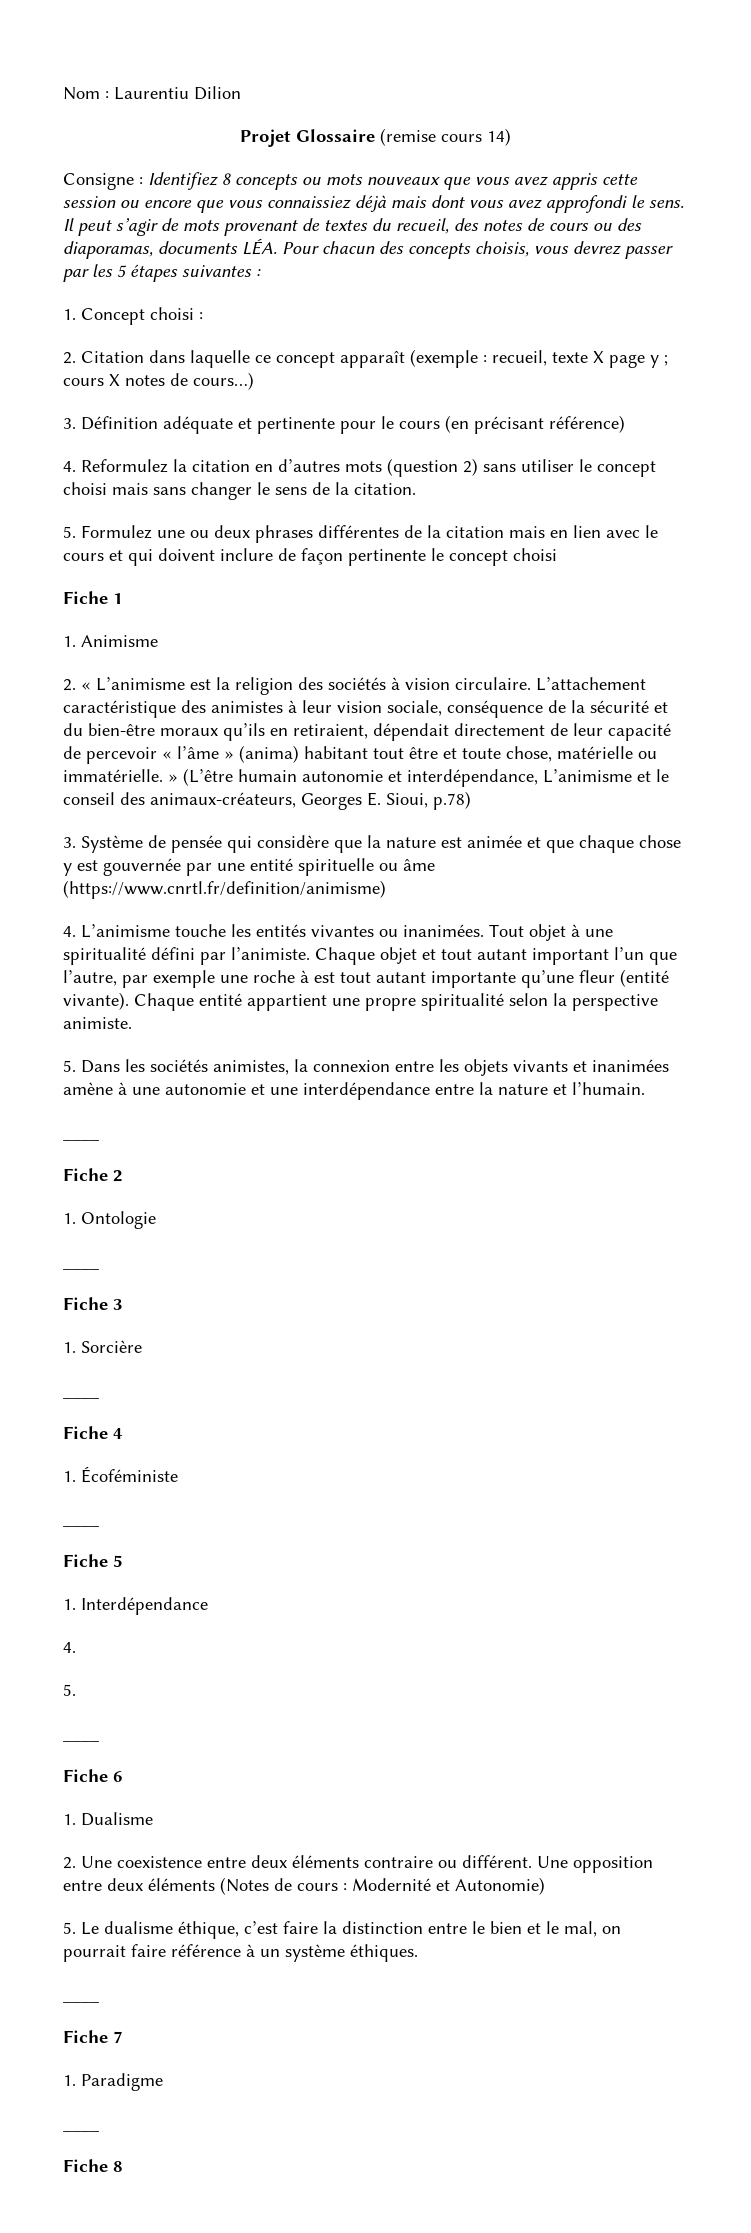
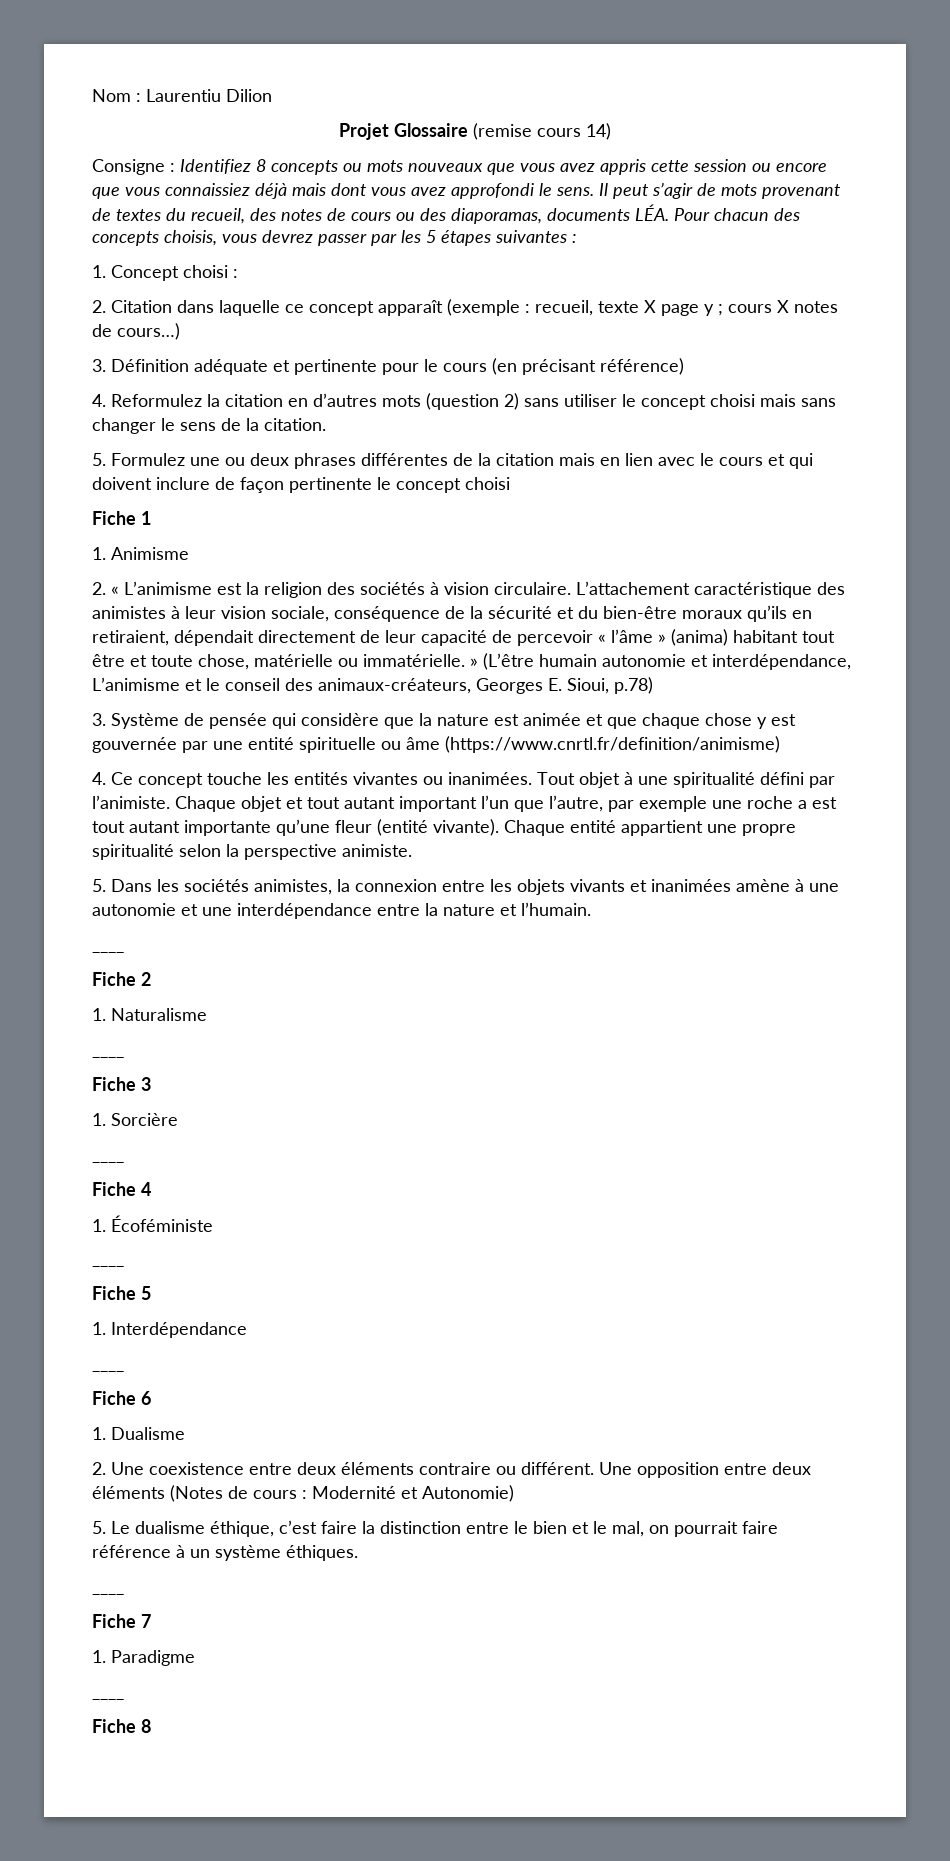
- 4. L’animisme touche les entités vivantes ou inanimées.
+ 4. Ce concept touche les entités vivantes ou inanimées.
- Chaque objet et tout autant important l’un que l’autre, par exemple une roche à est tout autant importante qu’une fleur (entité vivante).
+ Chaque objet et tout autant important l’un que l’autre, par exemple une roche a est tout autant importante qu’une fleur (entité vivante).
- 1. Ontologie
+ 1. Naturalisme
  1. Interdépendance
- 4.
- 5.

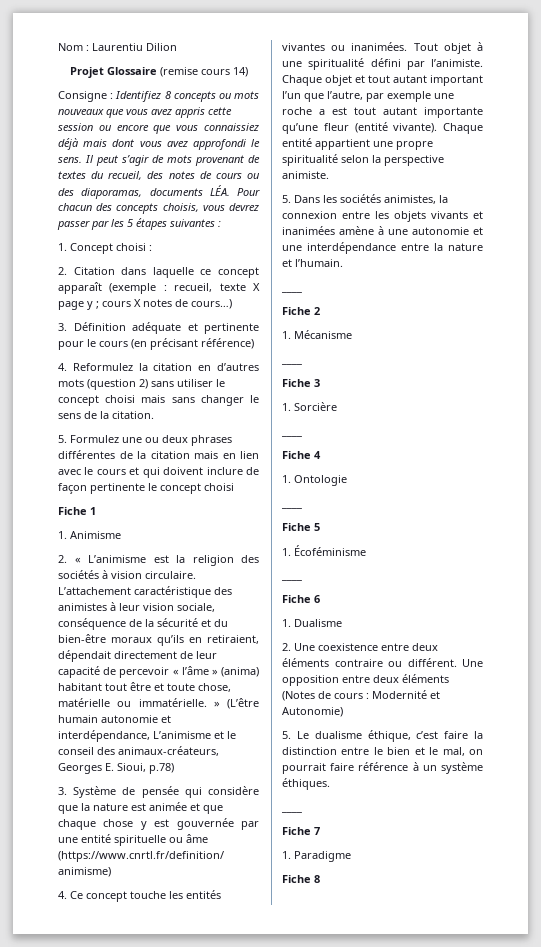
- 1. Naturalisme
+ 1. Mécanisme
- 1. Écoféministe
+ 1. Ontologie
- 1. Interdépendance
+ 1. Écoféminisme
  1. Paradigme
- ____

